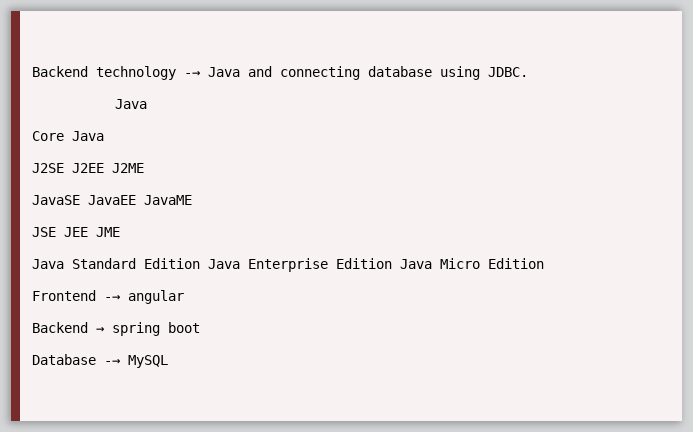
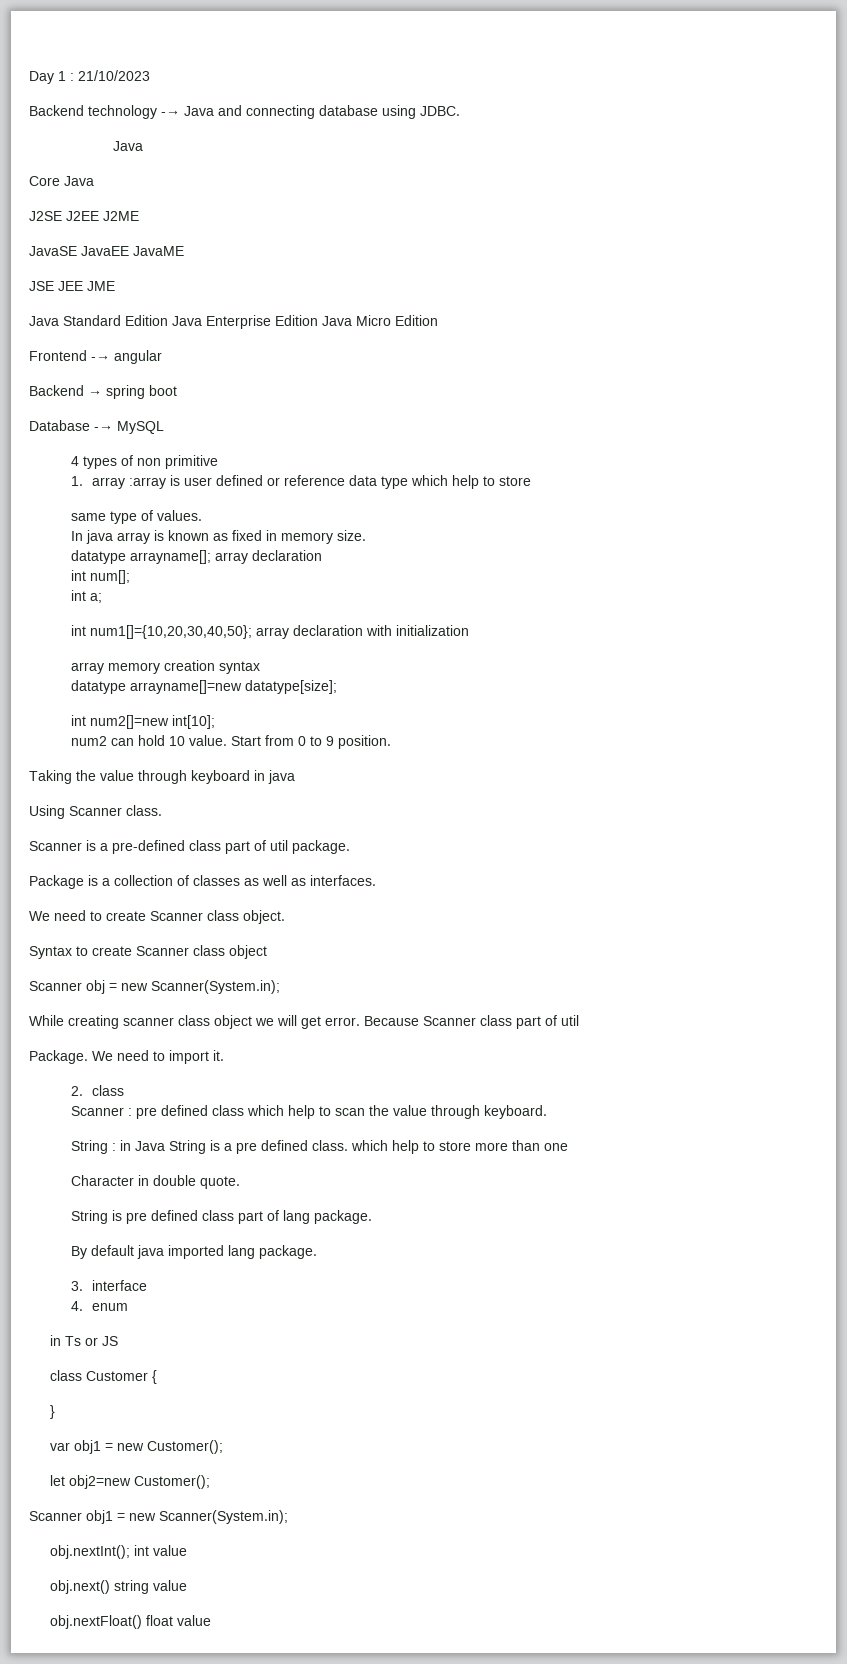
+ Day 1 : 21/10/2023
+ 4 types of non primitive
+ 1. array :array is user defined or reference data type which help to store
+ same type of values.
+ In java array is known as fixed in memory size.
+ datatype arrayname[]; array declaration
+ int num[];
+ int a;
+ int num1[]={10,20,30,40,50}; array declaration with initialization
+ array memory creation syntax
+ datatype arrayname[]=new datatype[size];
+ int num2[]=new int[10];
+ num2 can hold 10 value. Start from 0 to 9 position.
+ Taking the value through keyboard in java
+ Using Scanner class.
+ Scanner is a pre-defined class part of util package.
+ Package is a collection of classes as well as interfaces.
+ We need to create Scanner class object.
+ Syntax to create Scanner class object
+ Scanner obj = new Scanner(System.in);
+ While creating scanner class object we will get error. Because Scanner class part of util
+ Package. We need to import it.
+ 2. class
+ Scanner : pre defined class which help to scan the value through keyboard.
+ String : in Java String is a pre defined class. which help to store more than one
+ Character in double quote.
+ String is pre defined class part of lang package.
+ By default java imported lang package.
+ 3. interface
+ 4. enum
+ in Ts or JS
+ class Customer {
+ }
+ var obj1 = new Customer();
+ let obj2=new Customer();
+ Scanner obj1 = new Scanner(System.in);
+ obj.nextInt(); int value
+ obj.next() string value
+ obj.nextFloat() float value

